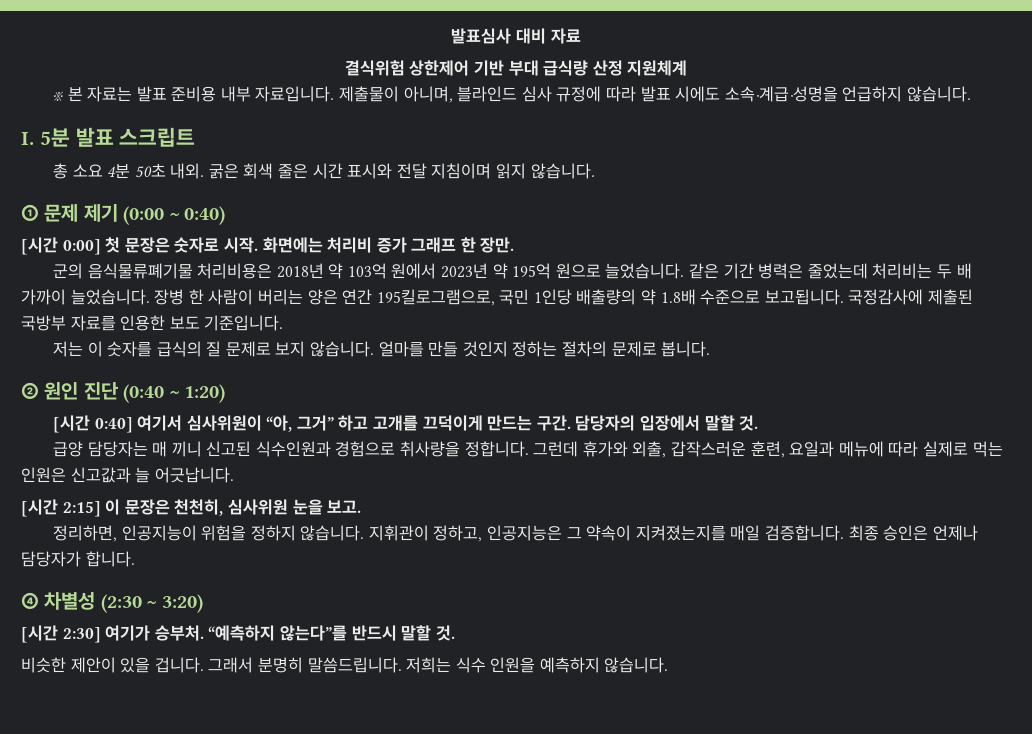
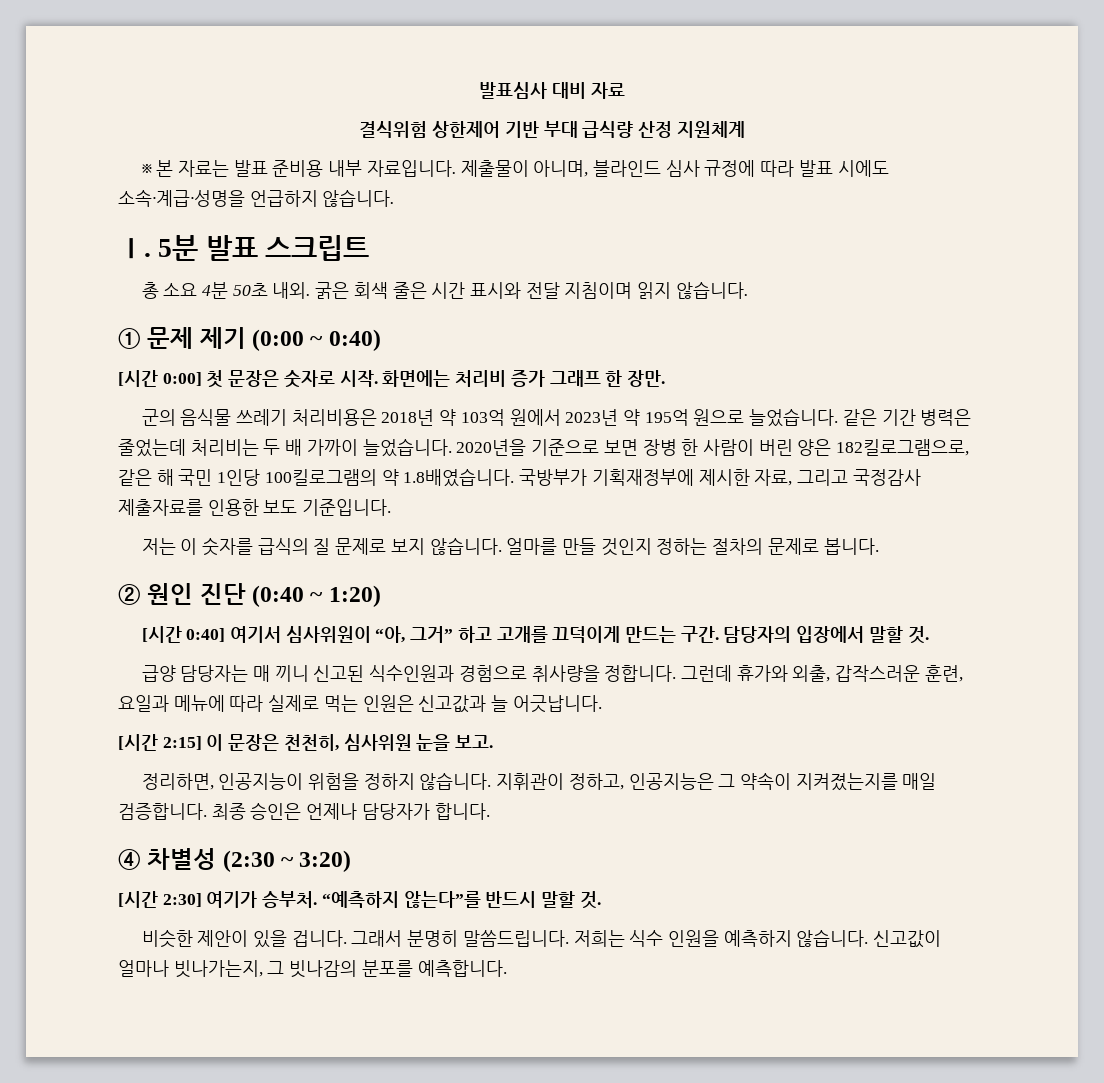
- 군의 음식물류폐기물 처리비용은 2018년 약 103억 원에서 2023년 약 195억 원으로 늘었습니다.
+ 군의 음식물 쓰레기 처리비용은 2018년 약 103억 원에서 2023년 약 195억 원으로 늘었습니다.
- 장병 한 사람이 버리는 양은 연간 195킬로그램으로, 국민 1인당 배출량의 약 1.8배 수준으로 보고됩니다. 국정감사에 제출된 국방부 자료를 인용한 보도 기준입니다.
+ 2020년을 기준으로 보면 장병 한 사람이 버린 양은 182킬로그램으로, 같은 해 국민 1인당 100킬로그램의 약 1.8배였습니다. 국방부가 기획재정부에 제시한 자료, 그리고 국정감사 제출자료를 인용한 보도 기준입니다.
+ 신고값이 얼마나 빗나가는지, 그 빗나감의 분포를 예측합니다.

